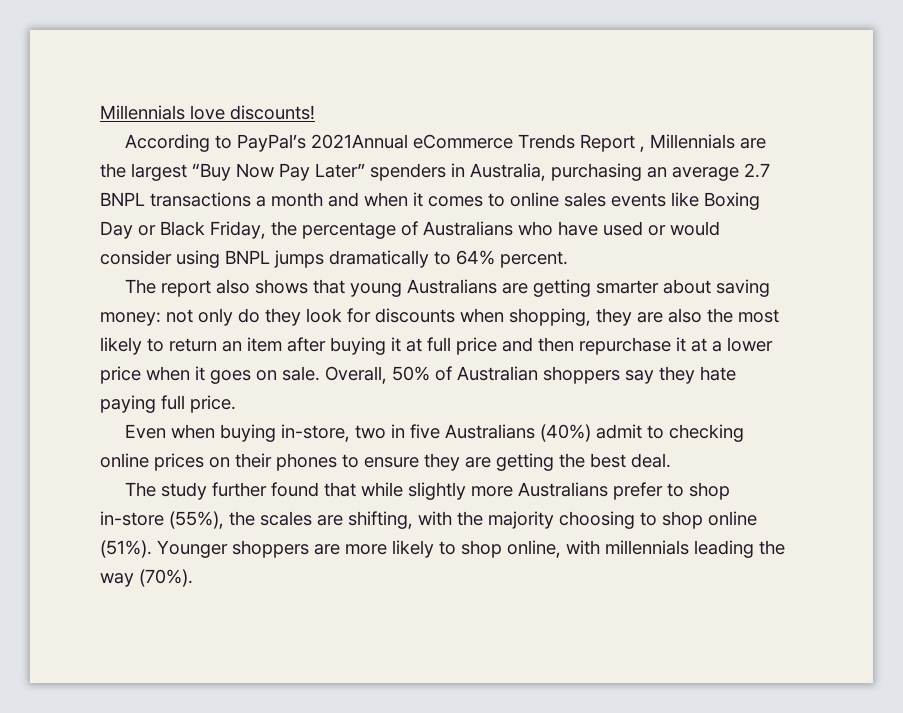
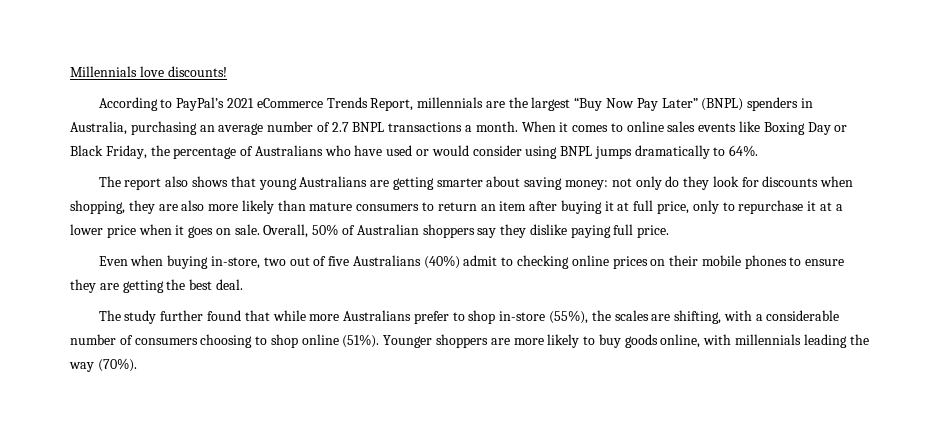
- According to PayPal’s 2021Annual eCommerce Trends Report , Millennials are the largest “Buy Now Pay Later” spenders in Australia, purchasing an average 2.7 BNPL transactions a month and when it comes to online sales events like Boxing Day or Black Friday, the percentage of Australians who have used or would consider using BNPL jumps dramatically to 64% percent.
+ According to PayPal’s 2021 eCommerce Trends Report, millennials are the largest “Buy Now Pay Later” (BNPL) spenders in Australia, purchasing an average number of 2.7 BNPL transactions a month. When it comes to online sales events like Boxing Day or Black Friday, the percentage of Australians who have used or would consider using BNPL jumps dramatically to 64%.
- The report also shows that young Australians are getting smarter about saving money: not only do they look for discounts when shopping, they are also the most likely to return an item after buying it at full price and then repurchase it at a lower price when it goes on sale.
+ The report also shows that young Australians are getting smarter about saving money: not only do they look for discounts when shopping, they are also more likely than mature consumers to return an item after buying it at full price, only to repurchase it at a lower price when it goes on sale.
- Overall, 50% of Australian shoppers say they hate paying full price.
+ Overall, 50% of Australian shoppers say they dislike paying full price.
- Even when buying in-store, two in five Australians (40%) admit to checking online prices on their phones to ensure they are getting the best deal.
+ Even when buying in-store, two out of five Australians (40%) admit to checking online prices on their mobile phones to ensure they are getting the best deal.
- The study further found that while slightly more Australians prefer to shop in-store (55%), the scales are shifting, with the majority choosing to shop online (51%).
+ The study further found that while more Australians prefer to shop in-store (55%), the scales are shifting, with a considerable number of consumers choosing to shop online (51%).
- Younger shoppers are more likely to shop online, with millennials leading the way (70%).
+ Younger shoppers are more likely to buy goods online, with millennials leading the way (70%).

